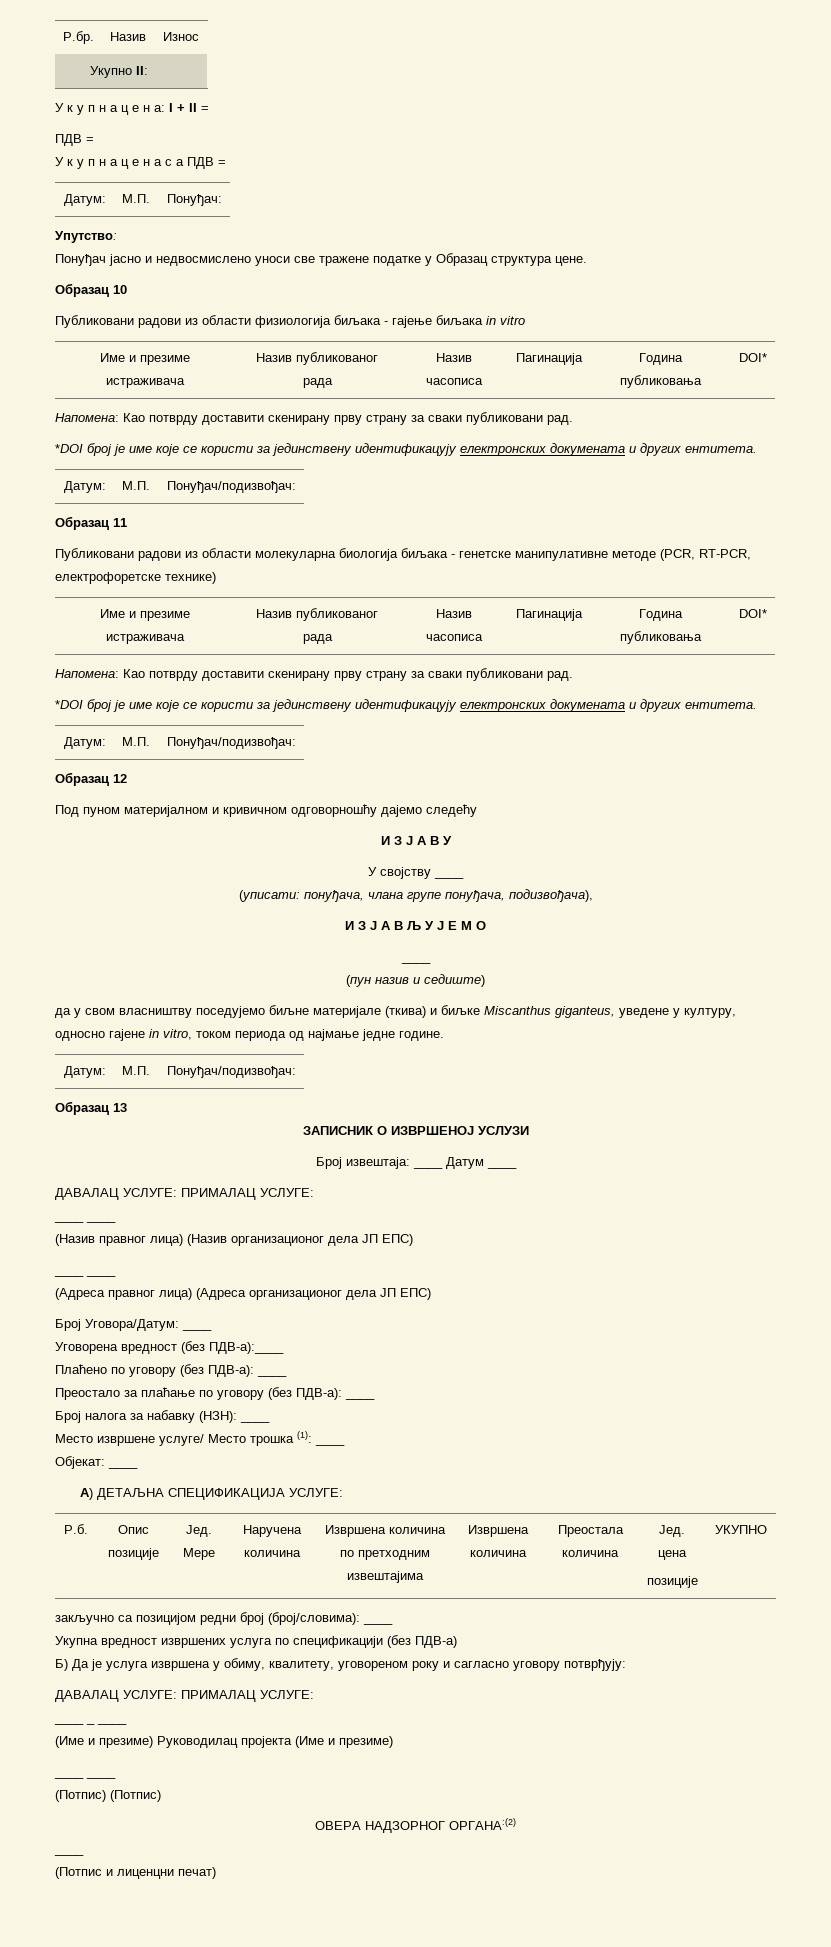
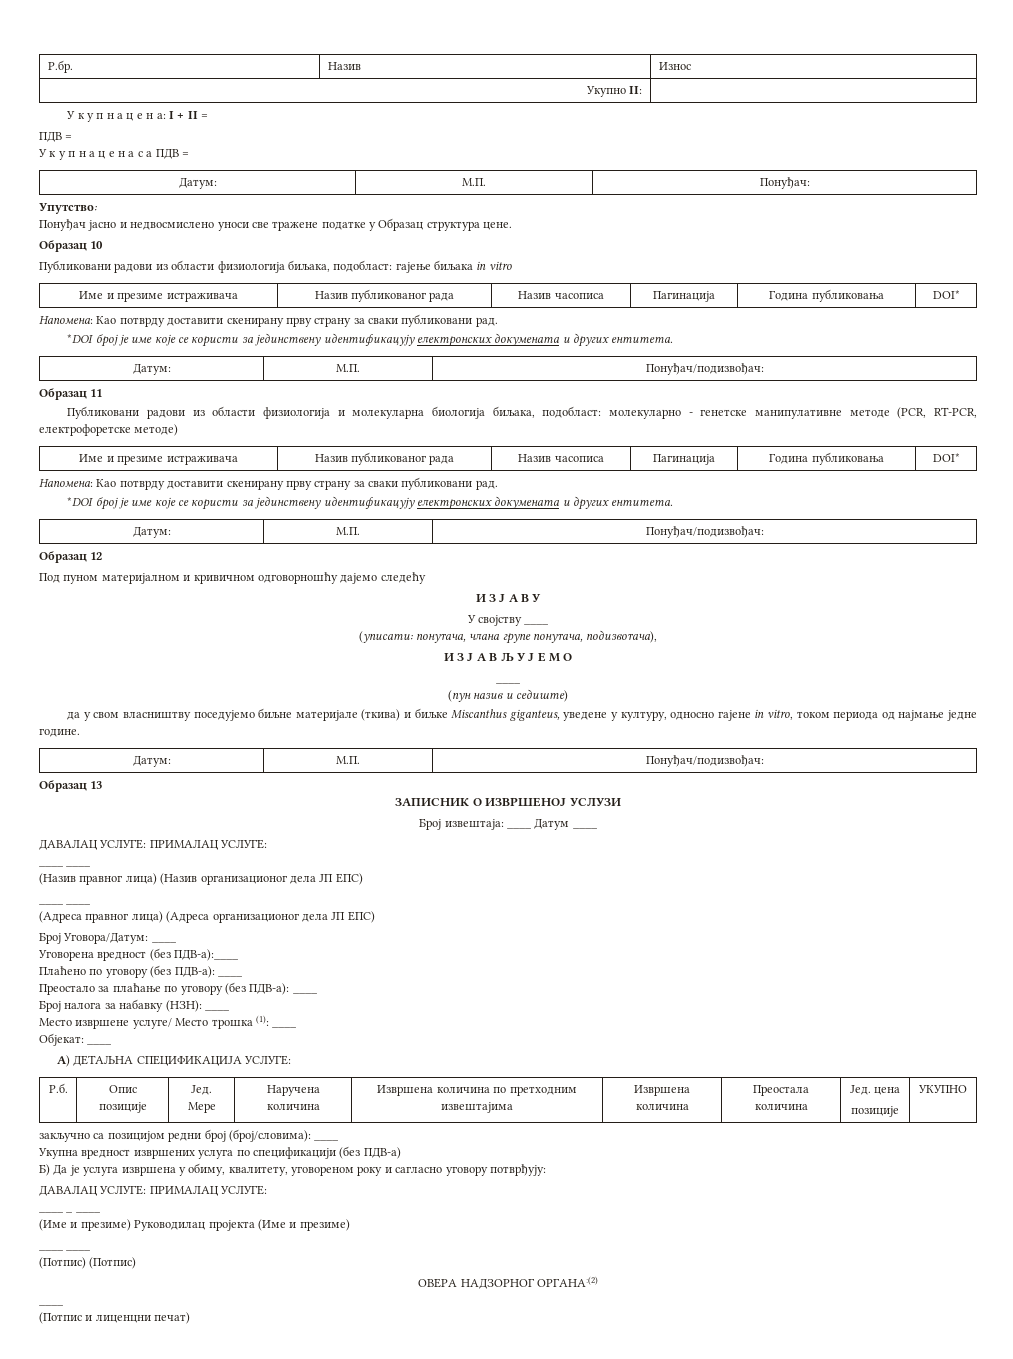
- Публиковани радови из области физиологија биљака - гајење биљака in vitro
+ Публиковани радови из области физиологија биљака, подобласт: гајење биљака in vitro
- Публиковани радови из области молекуларна биологија биљака - генетске манипулативне методе (PCR, RT-PCR, електрофоретске технике)
+ Публиковани радови из области физиологија и молекуларна биологија биљака, подобласт: молекуларно - генетске манипулативне методе (PCR, RT-PCR, електрофоретске методе)

